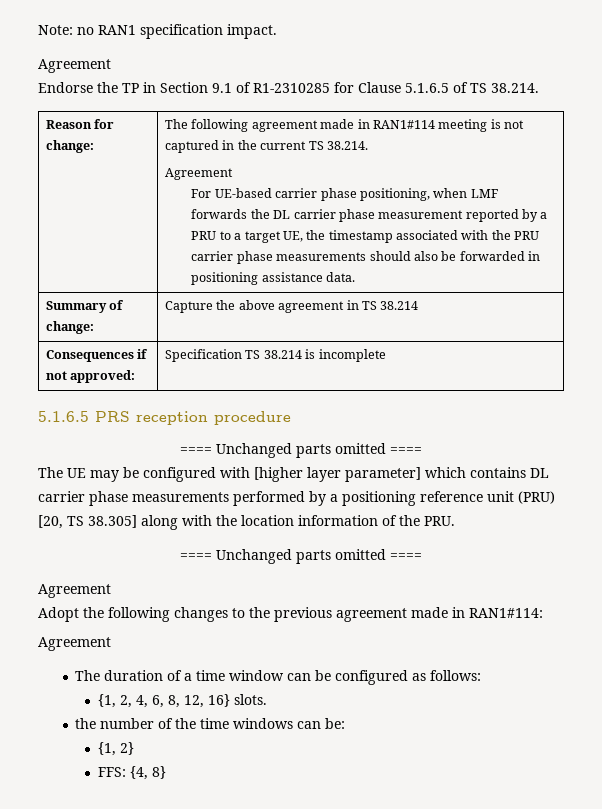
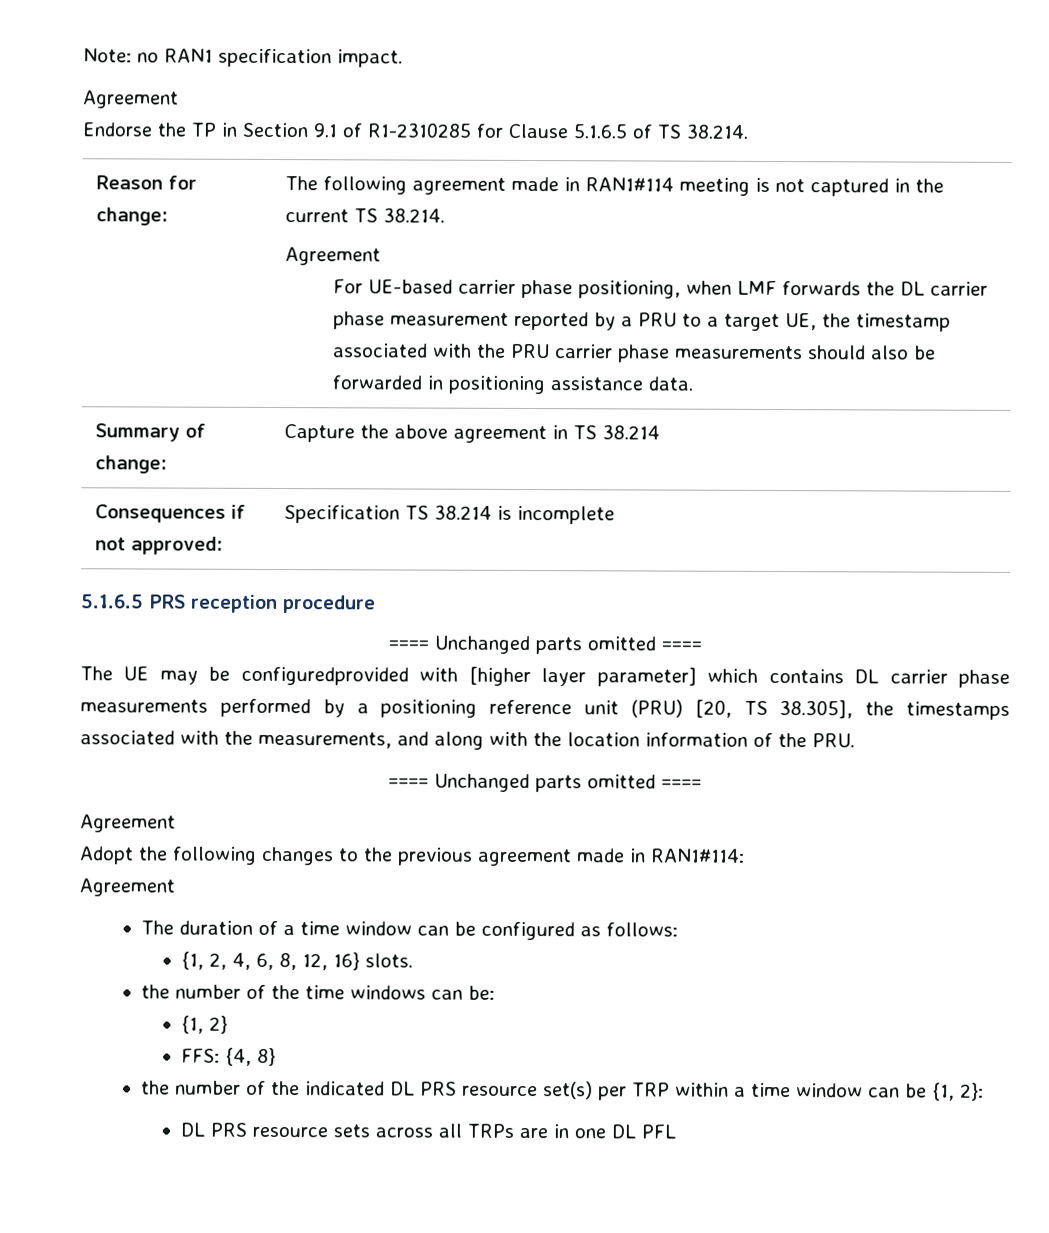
- The UE may be configured with [higher layer parameter] which contains DL carrier phase measurements performed by a positioning reference unit (PRU) [20, TS 38.305] along with the location information of the PRU.
+ The UE may be configuredprovided with [higher layer parameter] which contains DL carrier phase measurements performed by a positioning reference unit (PRU) [20, TS 38.305], the timestamps associated with the measurements, and along with the location information of the PRU.
+ the number of the indicated DL PRS resource set(s) per TRP within a time window can be {1, 2}:
+ DL PRS resource sets across all TRPs are in one DL PFL

